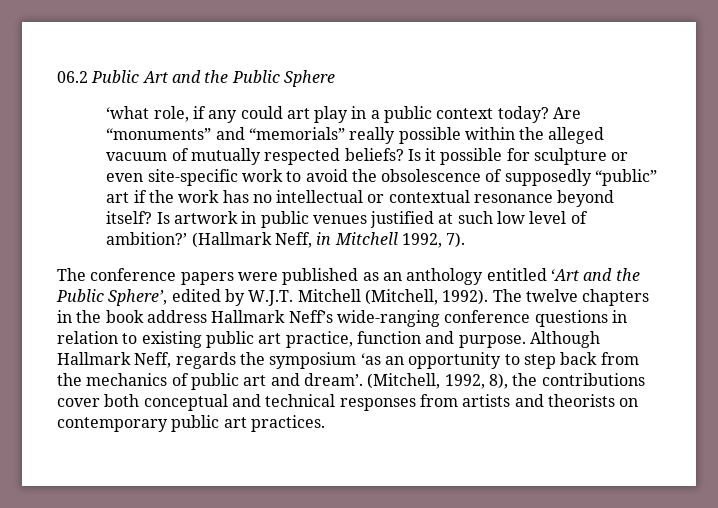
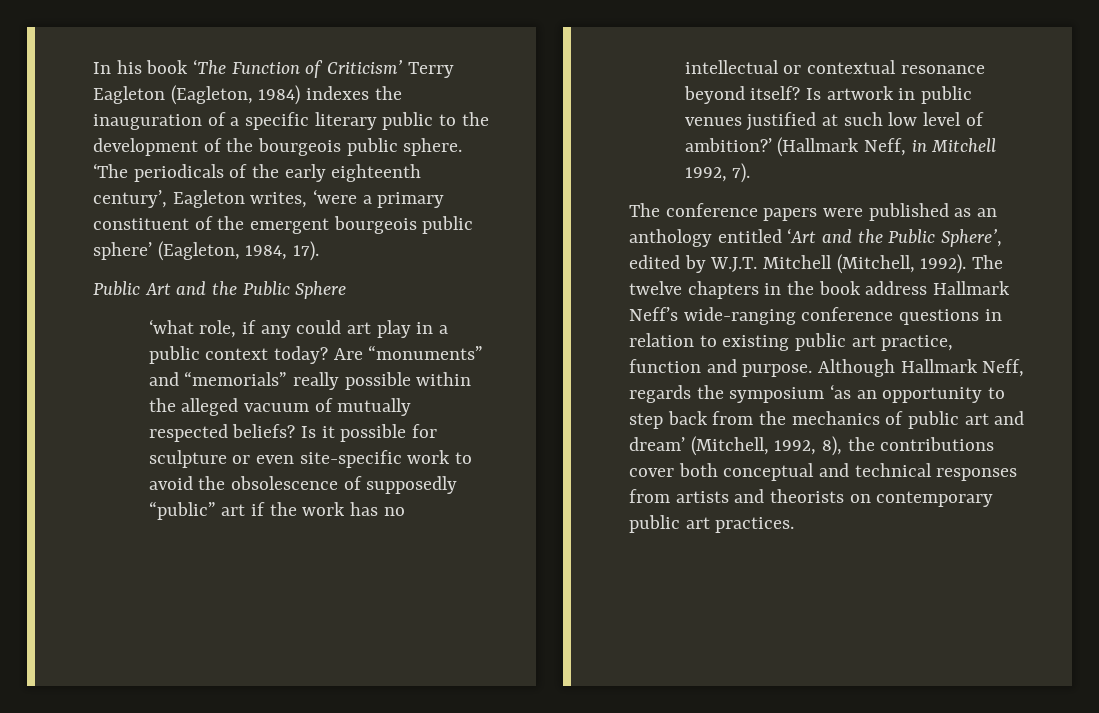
- 06.2 Public Art and the Public Sphere
+ In his book ‘The Function of Criticism’ Terry Eagleton (Eagleton, 1984) indexes the inauguration of a specific literary public to the development of the bourgeois public sphere. ‘The periodicals of the early eighteenth century’, Eagleton writes, ‘were a primary constituent of the emergent bourgeois public sphere’ (Eagleton, 1984, 17).
+ Public Art and the Public Sphere
- Although Hallmark Neff, regards the symposium ‘as an opportunity to step back from the mechanics of public art and dream’. (Mitchell, 1992, 8), the contributions cover both conceptual and technical responses from artists and theorists on contemporary public art practices.
+ Although Hallmark Neff, regards the symposium ‘as an opportunity to step back from the mechanics of public art and dream’ (Mitchell, 1992, 8), the contributions cover both conceptual and technical responses from artists and theorists on contemporary public art practices.

